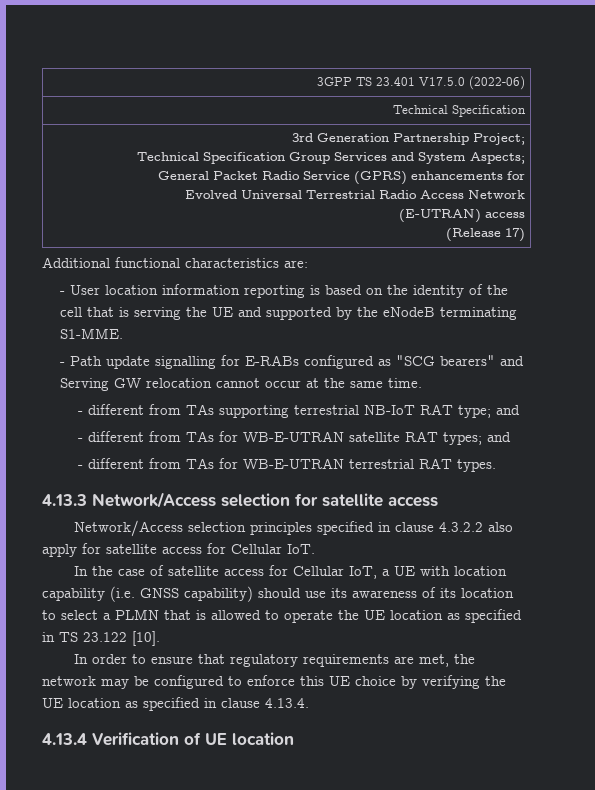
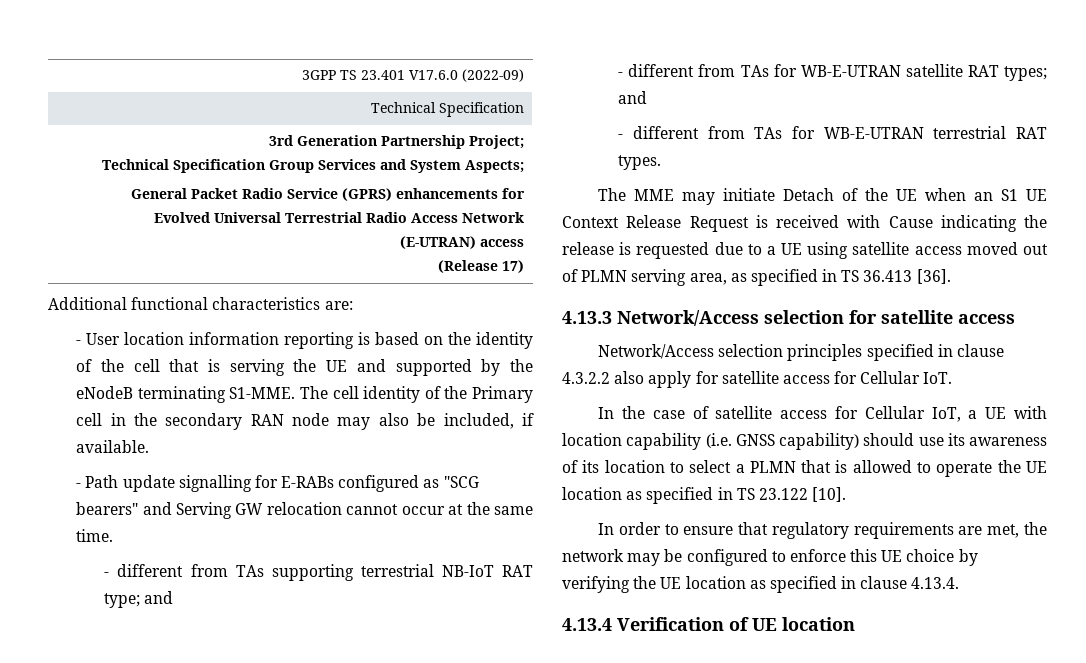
- 3GPP TS 23.401 V17.5.0 (2022-06)
+ 3GPP TS 23.401 V17.6.0 (2022-09)
+ The cell identity of the Primary cell in the secondary RAN node may also be included, if available.
+ The MME may initiate Detach of the UE when an S1 UE Context Release Request is received with Cause indicating the release is requested due to a UE using satellite access moved out of PLMN serving area, as specified in TS 36.413 [36].

